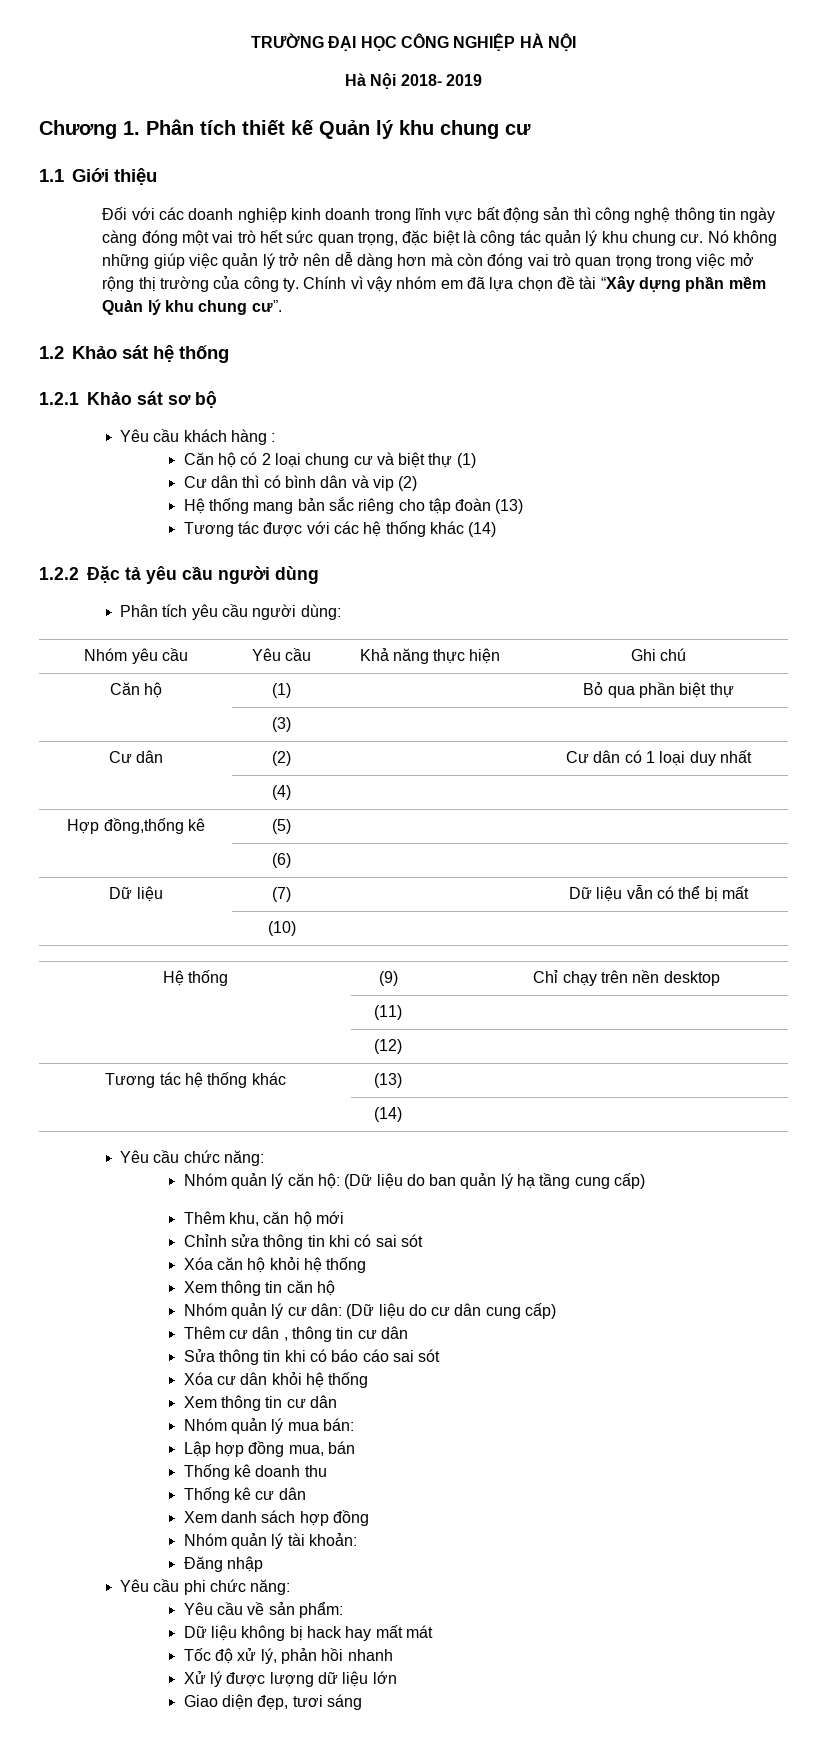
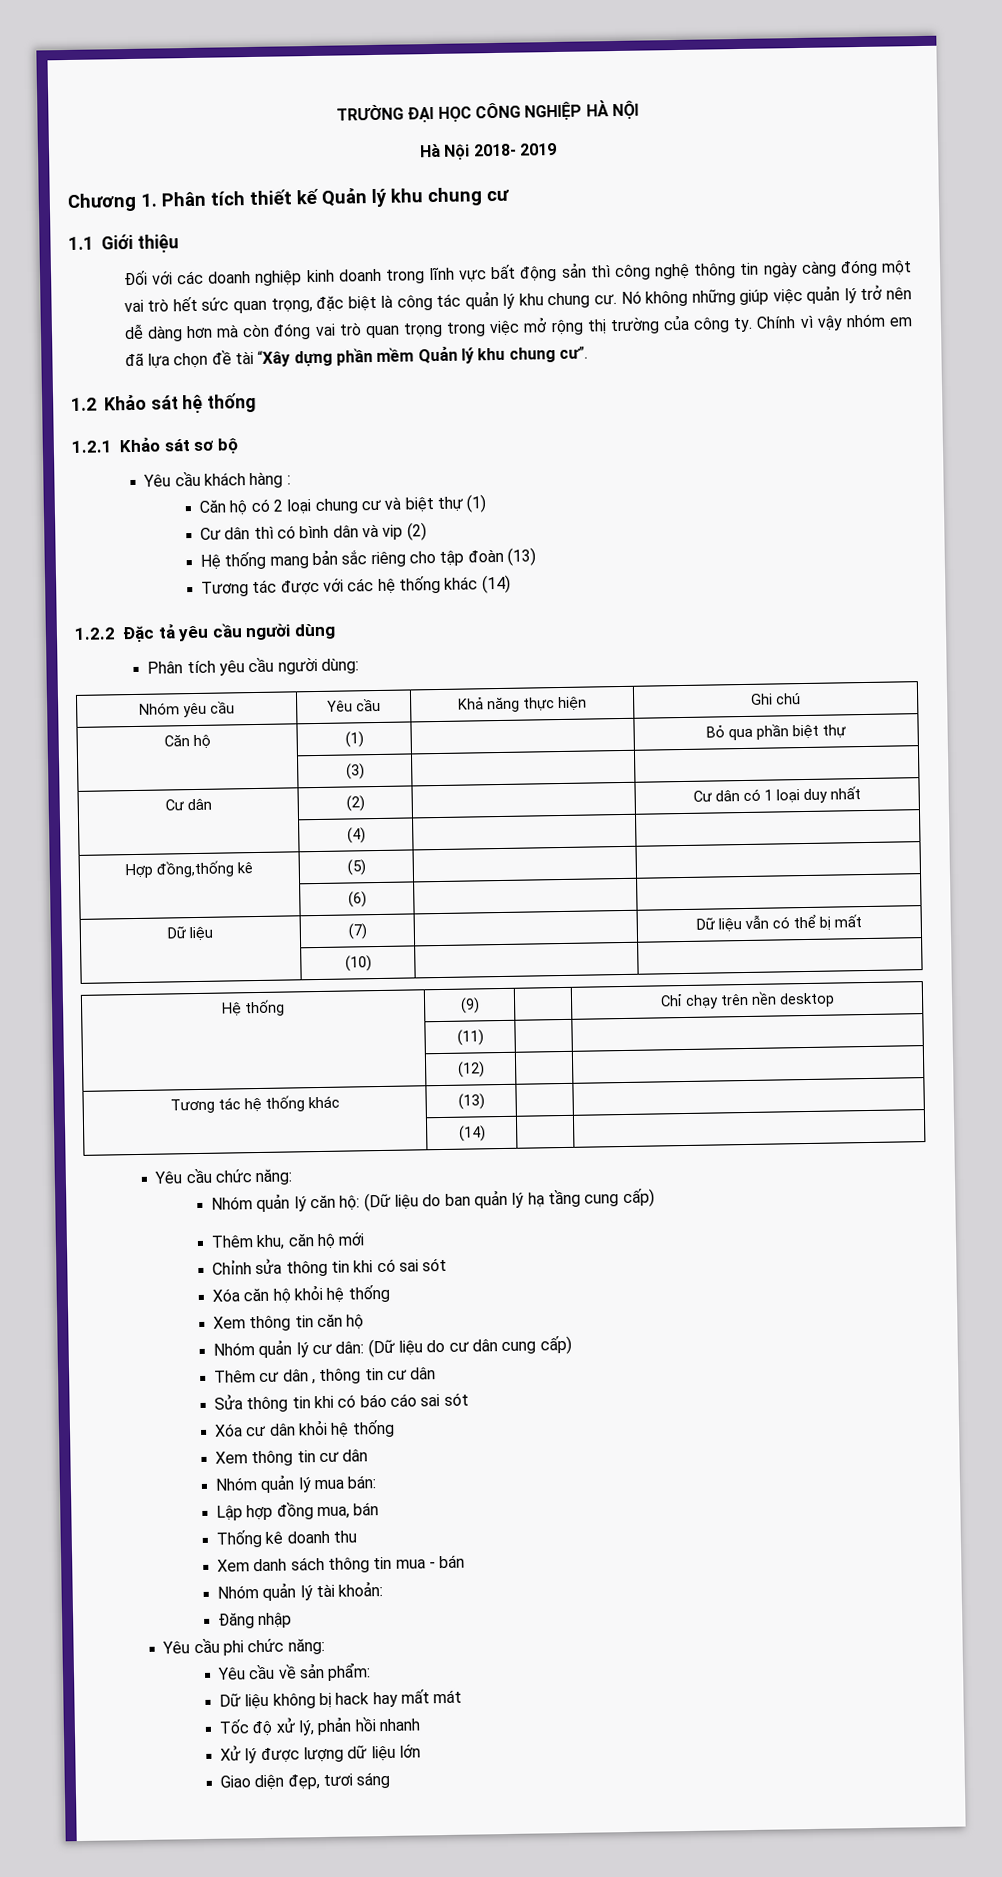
- Thống kê cư dân
- Xem danh sách hợp đồng
+ Xem danh sách thông tin mua - bán

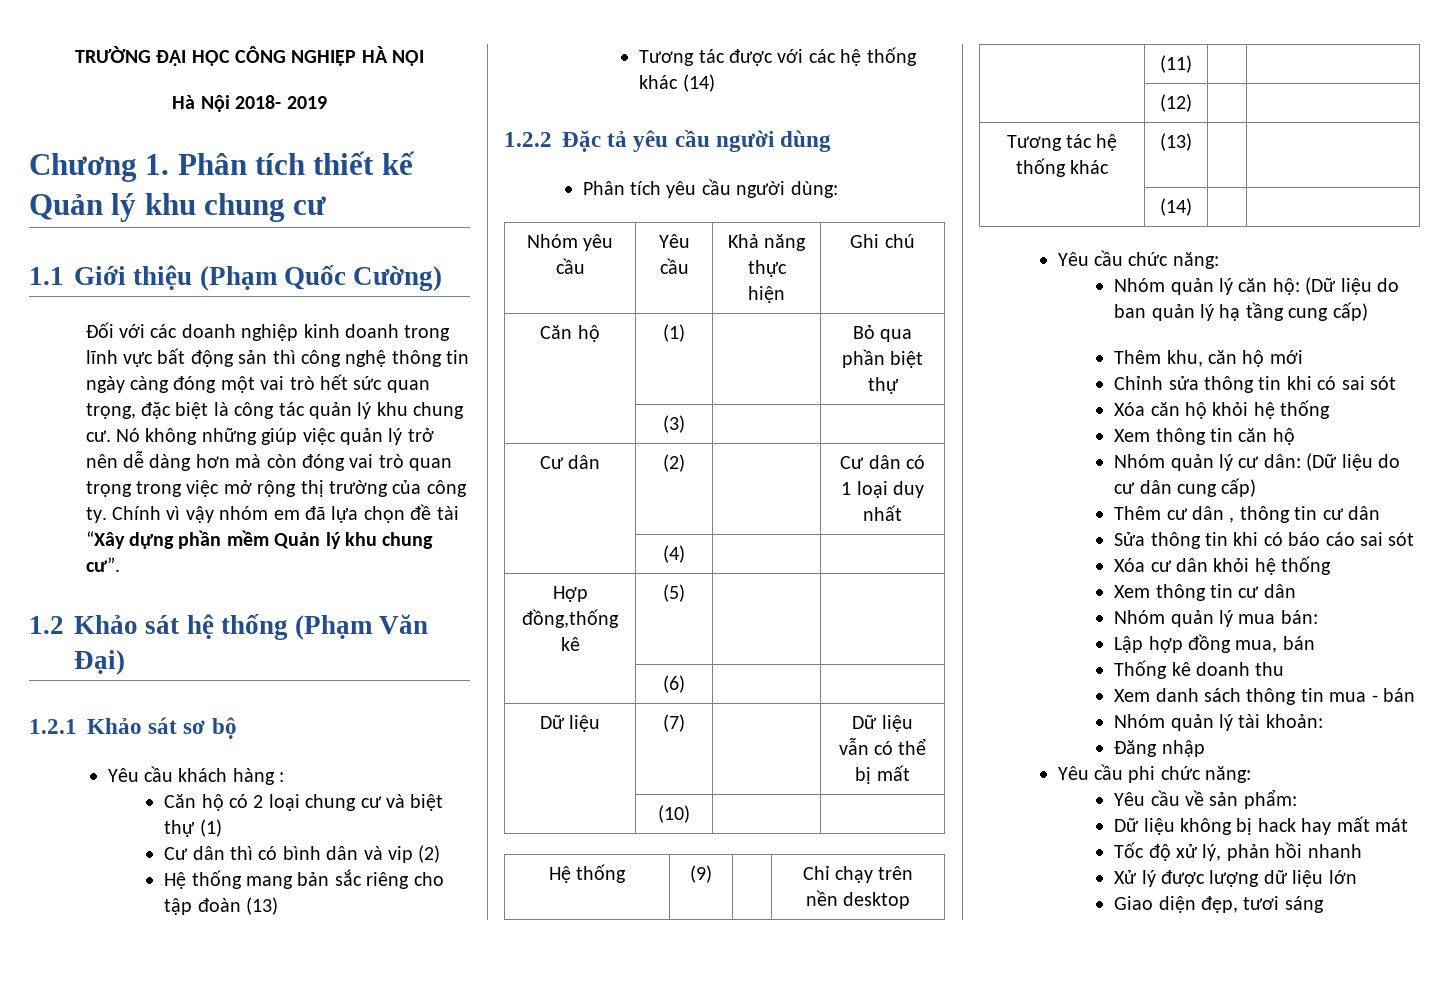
- 1.1 Giới thiệu
+ 1.1 Giới thiệu (Phạm Quốc Cường)
- 1.2 Khảo sát hệ thống
+ 1.2 Khảo sát hệ thống (Phạm Văn Đại)

